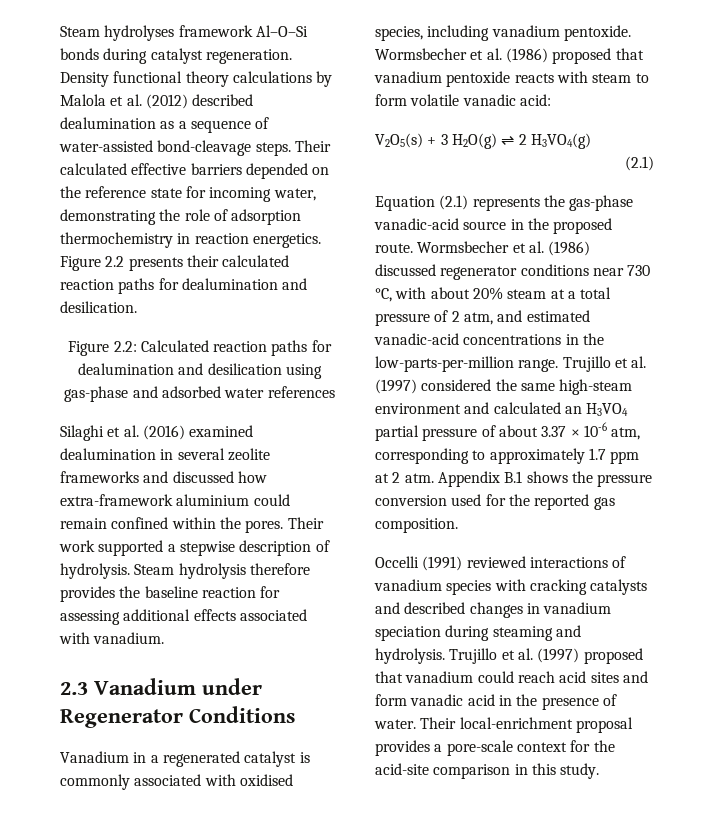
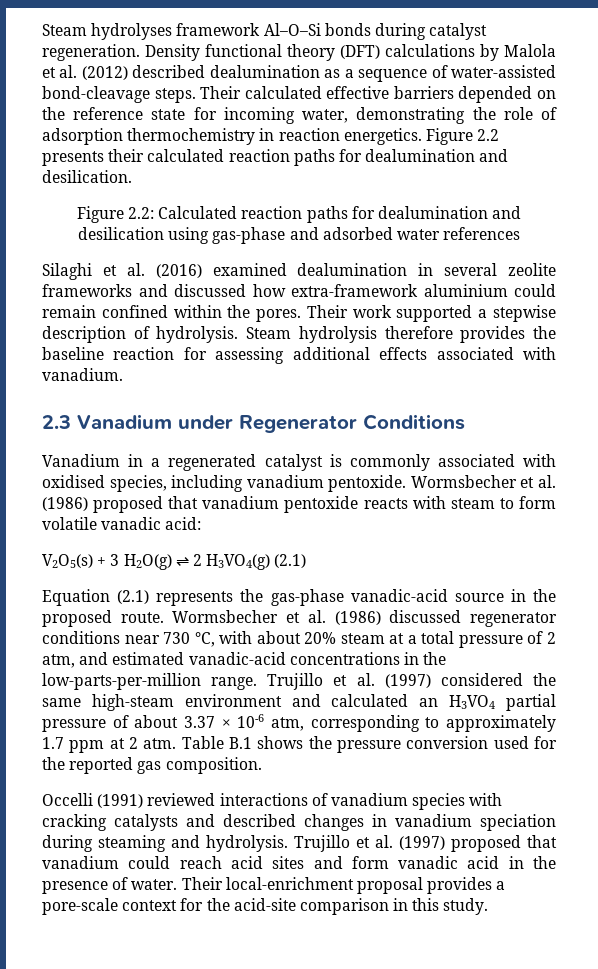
- Density functional theory calculations by Malola et al. (2012) described dealumination as a sequence of water-assisted bond-cleavage steps.
+ Density functional theory (DFT) calculations by Malola et al. (2012) described dealumination as a sequence of water-assisted bond-cleavage steps.
- V2O5(s) + 3 H2O(g) ⇌ 2 H3VO4(g)
- (2.1)
+ V2O5(s) + 3 H2O(g) ⇌ 2 H3VO4(g) (2.1)
- Appendix B.1 shows the pressure conversion used for the reported gas composition.
+ Table B.1 shows the pressure conversion used for the reported gas composition.

